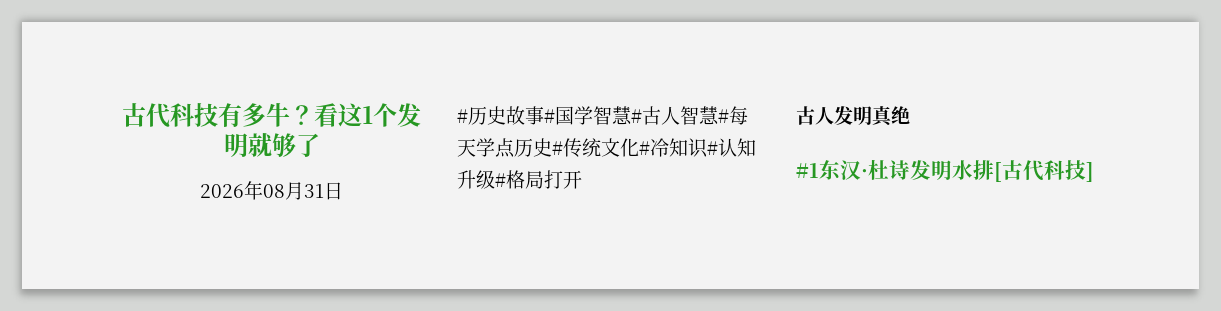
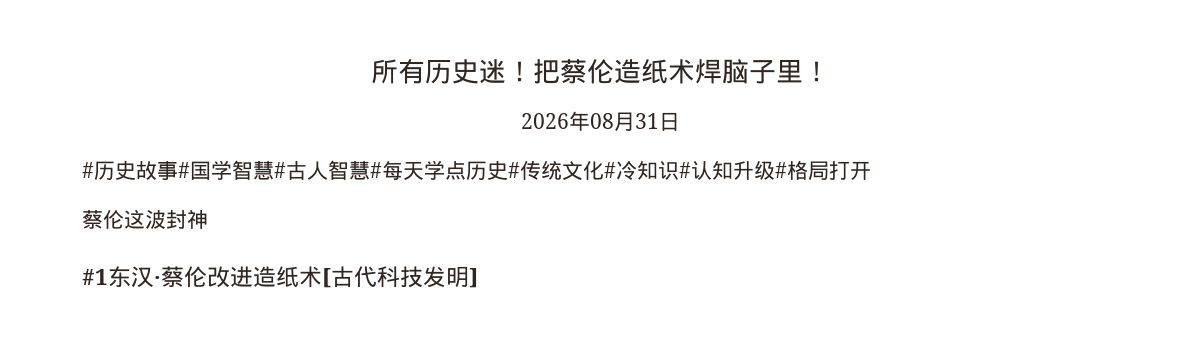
- 古代科技有多牛？看这1个发明就够了
+ 所有历史迷！把蔡伦造纸术焊脑子里！
- 古人发明真绝
+ 蔡伦这波封神
- #1东汉·杜诗发明水排[古代科技]
+ #1东汉·蔡伦改进造纸术[古代科技发明]

